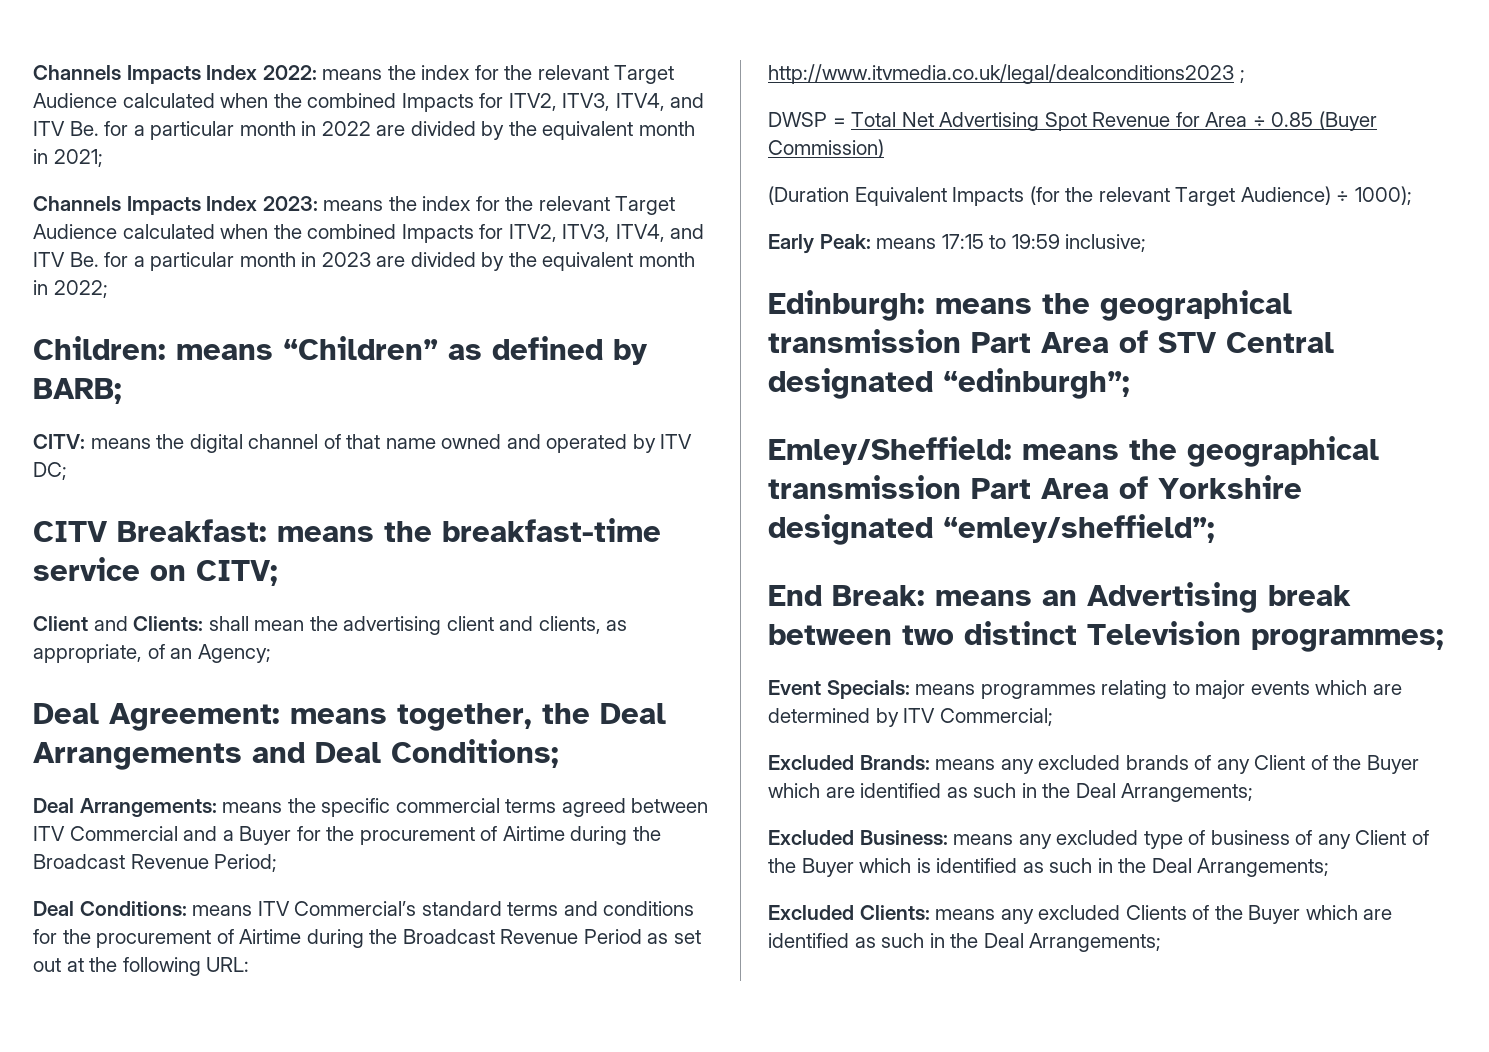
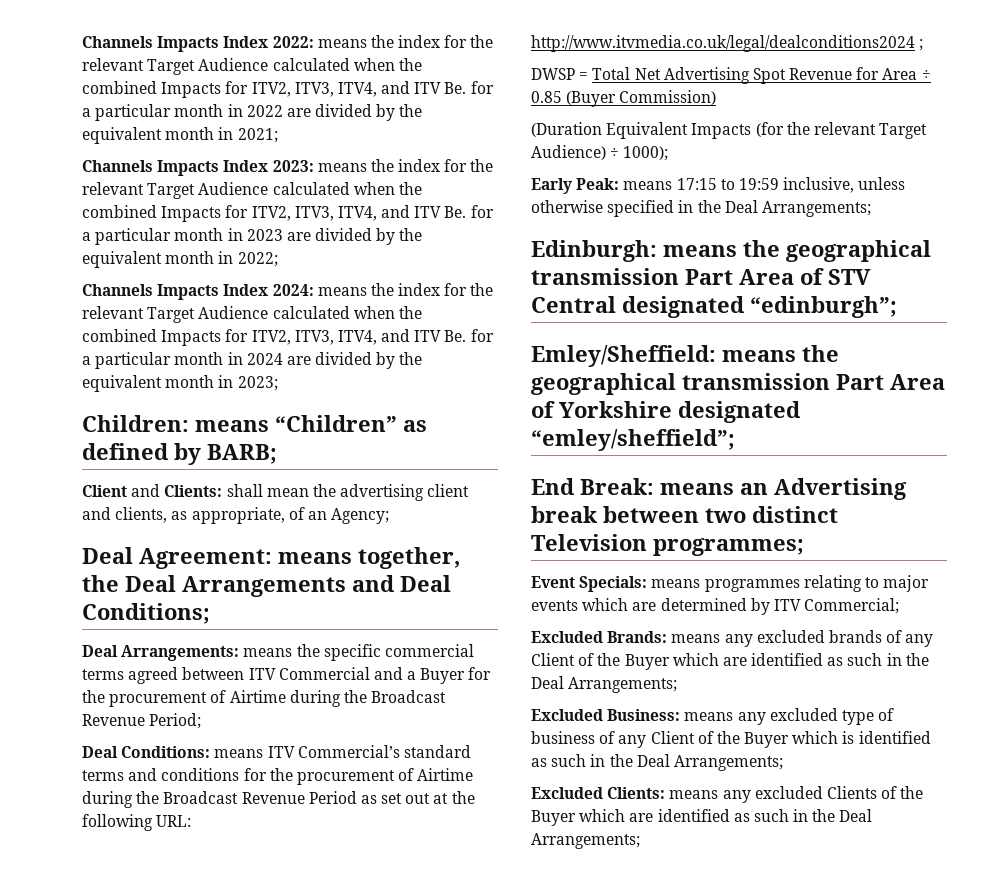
+ Channels Impacts Index 2024: means the index for the relevant Target Audience calculated when the combined Impacts for ITV2, ITV3, ITV4, and ITV Be. for a particular month in 2024 are divided by the equivalent month in 2023;
- CITV: means the digital channel of that name owned and operated by ITV DC;
- CITV Breakfast: means the breakfast-time service on CITV;
- Deal Conditions: means ITV Commercial’s standard terms and conditions for the procurement of Airtime during the Broadcast Revenue Period as set out at the following URL: http://www.itvmedia.co.uk/legal/dealconditions2023 ;
+ Deal Conditions: means ITV Commercial’s standard terms and conditions for the procurement of Airtime during the Broadcast Revenue Period as set out at the following URL: http://www.itvmedia.co.uk/legal/dealconditions2024 ;
- Early Peak: means 17:15 to 19:59 inclusive;
+ Early Peak: means 17:15 to 19:59 inclusive, unless otherwise specified in the Deal Arrangements;

